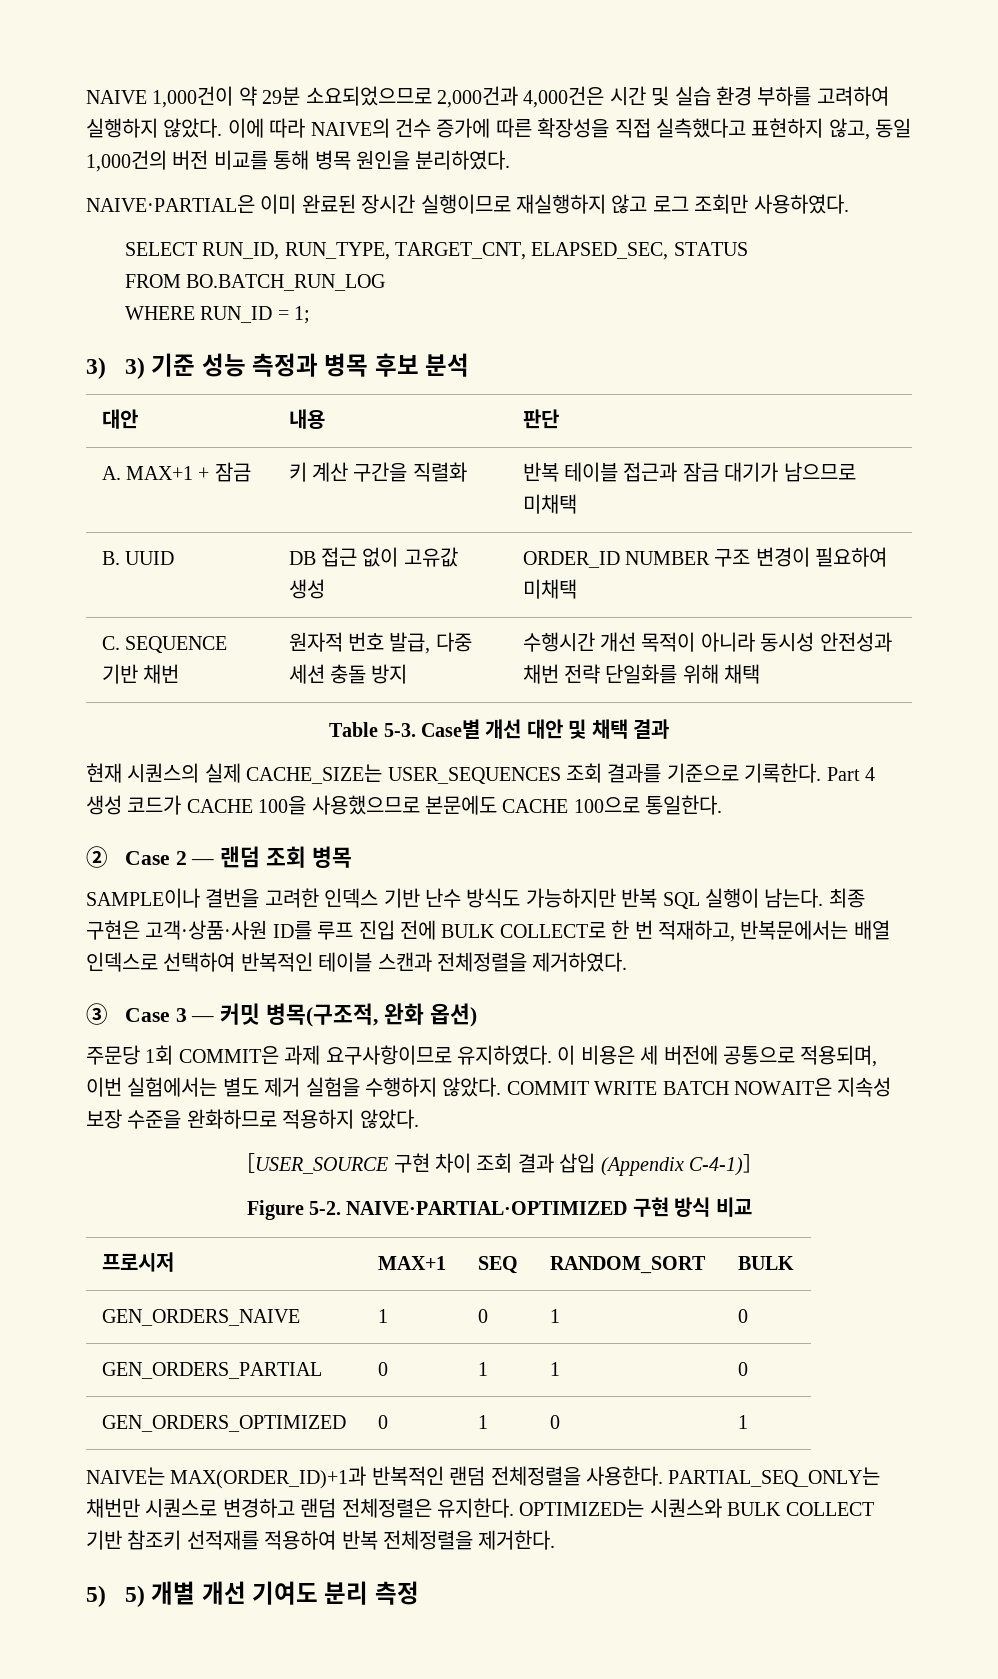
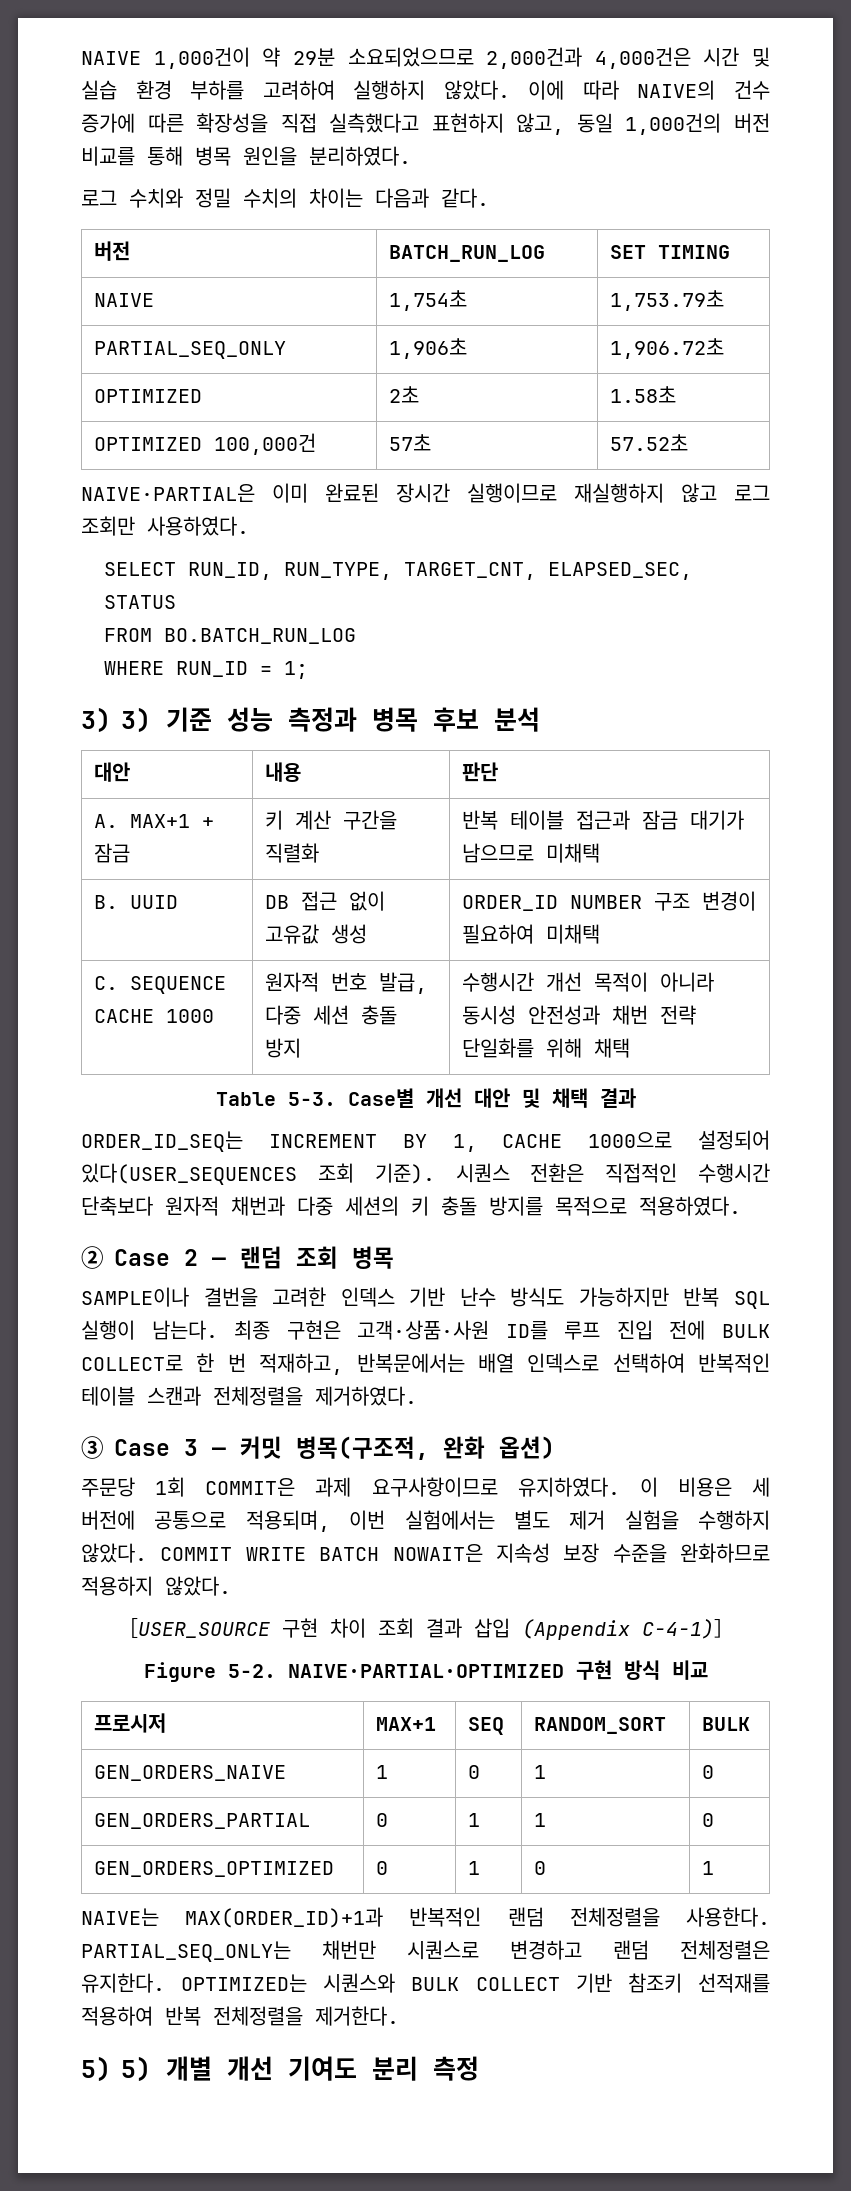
+ 로그 수치와 정밀 수치의 차이는 다음과 같다.
+ 버전 | BATCH_RUN_LOG | SET TIMING
+ NAIVE | 1,754초 | 1,753.79초
+ PARTIAL_SEQ_ONLY | 1,906초 | 1,906.72초
+ OPTIMIZED | 2초 | 1.58초
+ OPTIMIZED 100,000건 | 57초 | 57.52초
- C. SEQUENCE 기반 채번 | 원자적 번호 발급, 다중 세션 충돌 방지 | 수행시간 개선 목적이 아니라 동시성 안전성과 채번 전략 단일화를 위해 채택
+ C. SEQUENCE CACHE 1000 | 원자적 번호 발급, 다중 세션 충돌 방지 | 수행시간 개선 목적이 아니라 동시성 안전성과 채번 전략 단일화를 위해 채택
- 현재 시퀀스의 실제 CACHE_SIZE는 USER_SEQUENCES 조회 결과를 기준으로 기록한다. Part 4 생성 코드가 CACHE 100을 사용했으므로 본문에도 CACHE 100으로 통일한다.
+ ORDER_ID_SEQ는 INCREMENT BY 1, CACHE 1000으로 설정되어 있다(USER_SEQUENCES 조회 기준). 시퀀스 전환은 직접적인 수행시간 단축보다 원자적 채번과 다중 세션의 키 충돌 방지를 목적으로 적용하였다.

